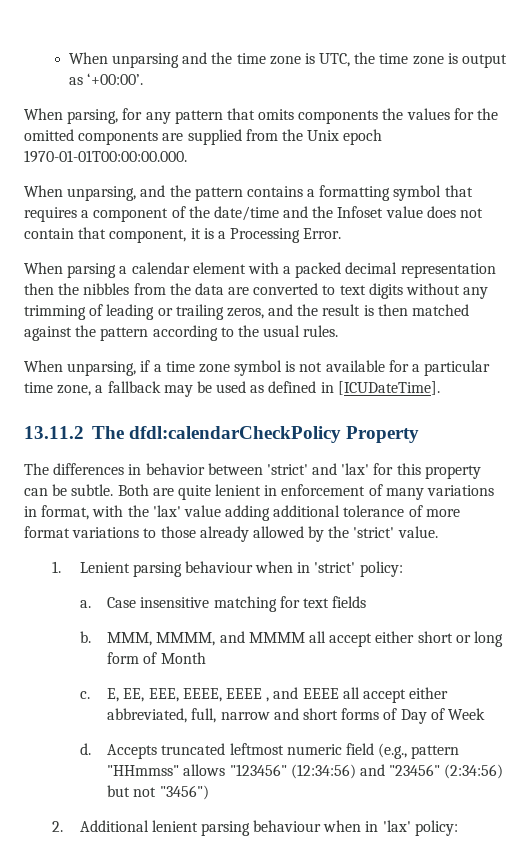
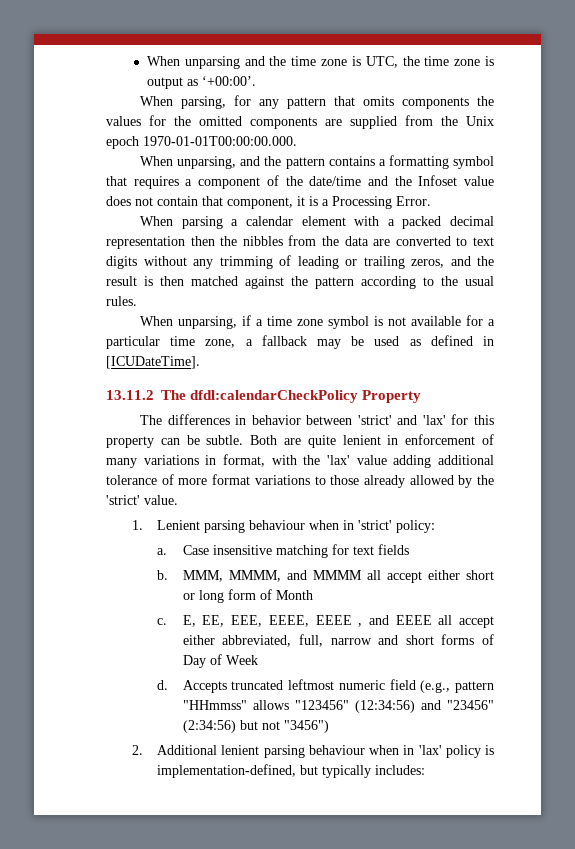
- 2. Additional lenient parsing behaviour when in 'lax' policy:
+ 2. Additional lenient parsing behaviour when in 'lax' policy is implementation-defined, but typically includes:

